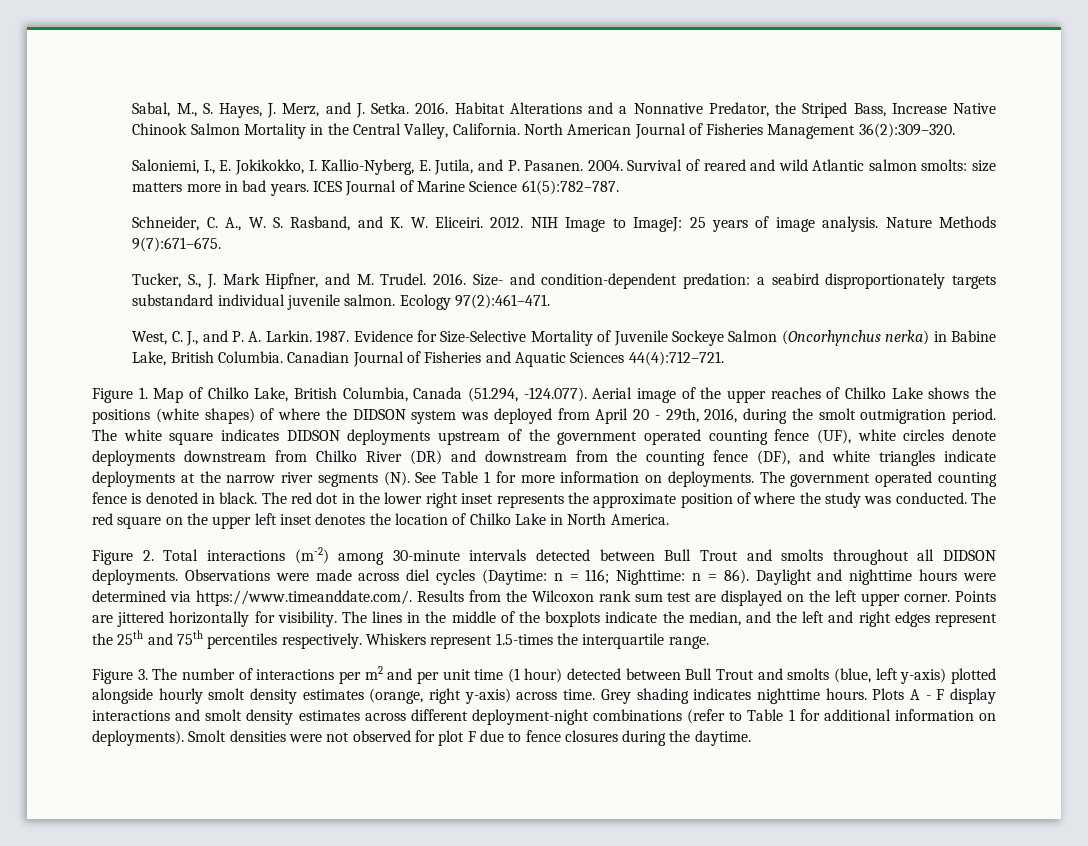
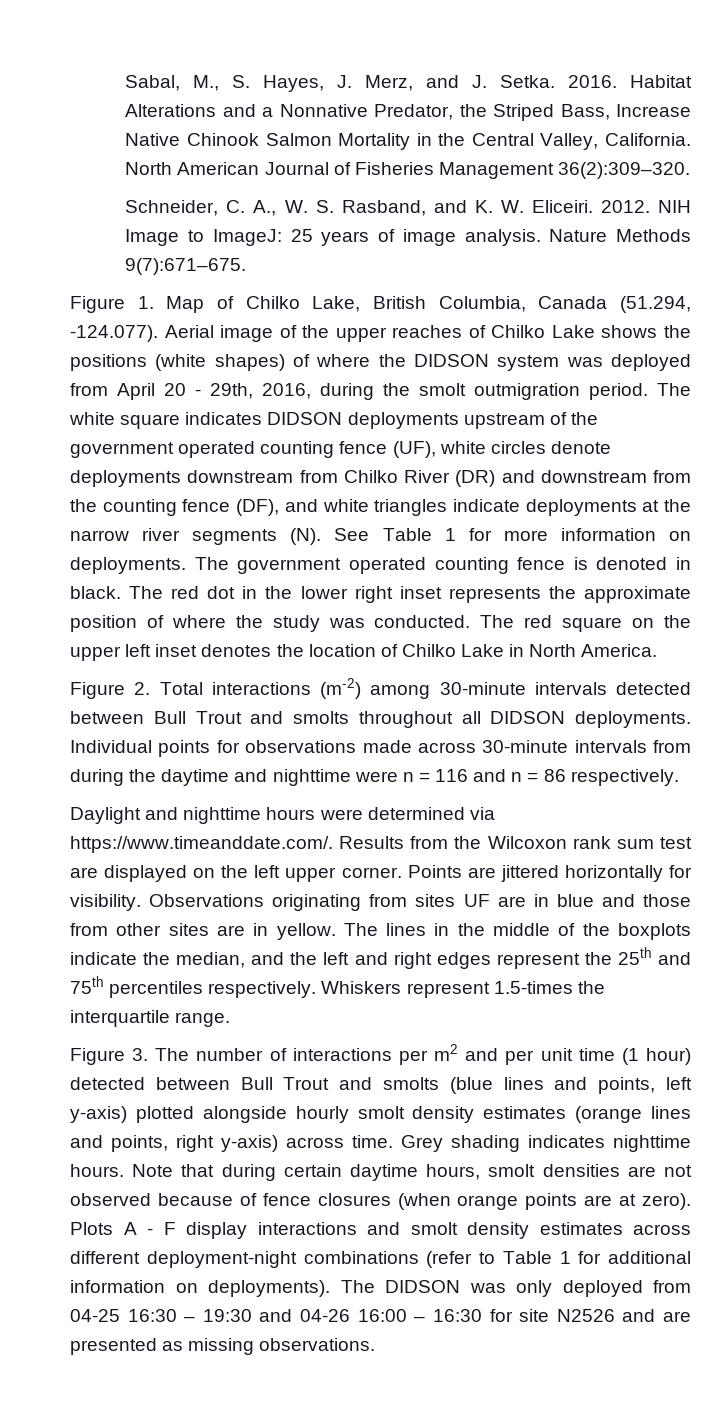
- Saloniemi, I., E. Jokikokko, I. Kallio-Nyberg, E. Jutila, and P. Pasanen. 2004. Survival of reared and wild Atlantic salmon smolts: size matters more in bad years. ICES Journal of Marine Science 61(5):782–787.
- Tucker, S., J. Mark Hipfner, and M. Trudel. 2016. Size- and condition-dependent predation: a seabird disproportionately targets substandard individual juvenile salmon. Ecology 97(2):461–471.
- West, C. J., and P. A. Larkin. 1987. Evidence for Size-Selective Mortality of Juvenile Sockeye Salmon (Oncorhynchus nerka) in Babine Lake, British Columbia. Canadian Journal of Fisheries and Aquatic Sciences 44(4):712–721.
- Observations were made across diel cycles (Daytime: n = 116; Nighttime: n = 86). Daylight and nighttime hours were determined via https://www.timeanddate.com/. Results from the Wilcoxon rank sum test are displayed on the left upper corner.
+ Individual points for observations made across 30-minute intervals from during the daytime and nighttime were n = 116 and n = 86 respectively.
+ Daylight and nighttime hours were determined via https://www.timeanddate.com/. Results from the Wilcoxon rank sum test are displayed on the left upper corner.
+ Observations originating from sites UF are in blue and those from other sites are in yellow.
- Figure 3. The number of interactions per m2 and per unit time (1 hour) detected between Bull Trout and smolts (blue, left y-axis) plotted alongside hourly smolt density estimates (orange, right y-axis) across time.
+ Figure 3. The number of interactions per m2 and per unit time (1 hour) detected between Bull Trout and smolts (blue lines and points, left y-axis) plotted alongside hourly smolt density estimates (orange lines and points, right y-axis) across time.
+ Note that during certain daytime hours, smolt densities are not observed because of fence closures (when orange points are at zero).
- Smolt densities were not observed for plot F due to fence closures during the daytime.
+ The DIDSON was only deployed from 04-25 16:30 – 19:30 and 04-26 16:00 – 16:30 for site N2526 and are presented as missing observations.

